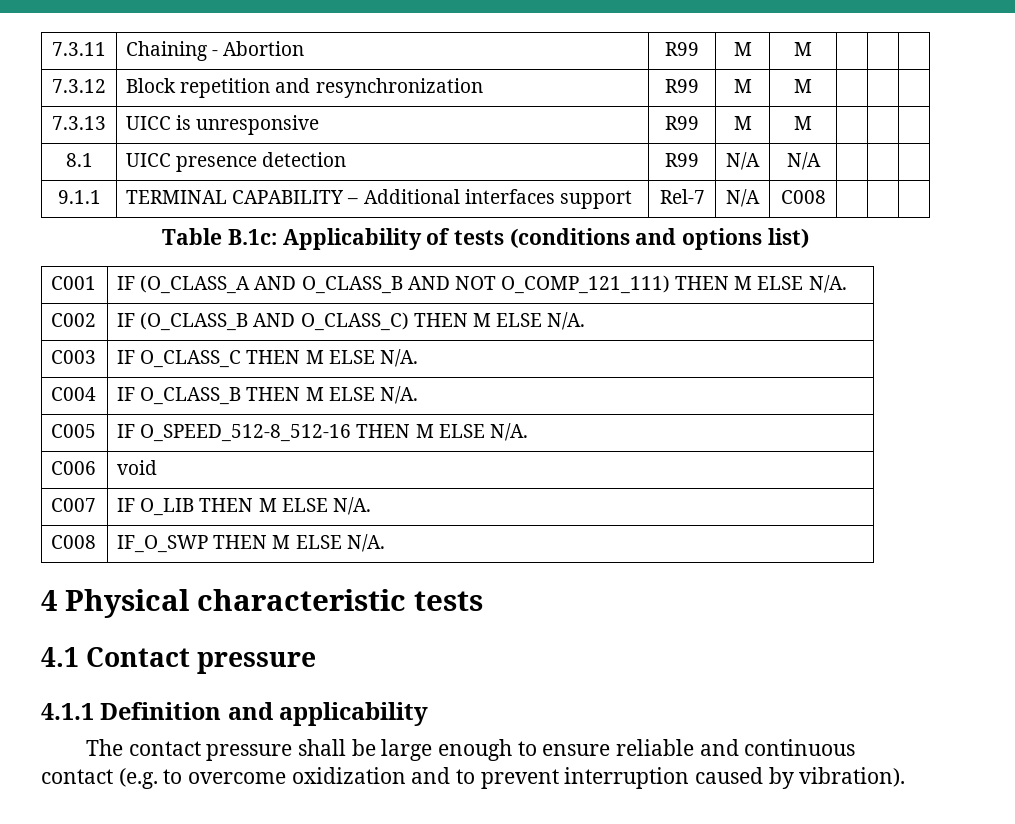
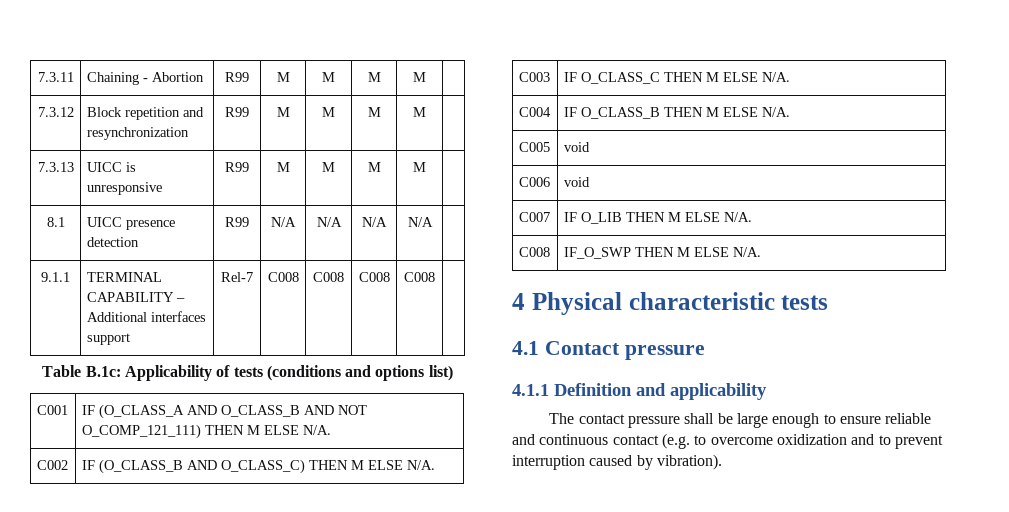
- 7.3.11 | Chaining - Abortion | R99 | M | M | | |
+ 7.3.11 | Chaining - Abortion | R99 | M | M | M | M |
- 7.3.12 | Block repetition and resynchronization | R99 | M | M | | |
+ 7.3.12 | Block repetition and resynchronization | R99 | M | M | M | M |
- 7.3.13 | UICC is unresponsive | R99 | M | M | | |
+ 7.3.13 | UICC is unresponsive | R99 | M | M | M | M |
- 8.1 | UICC presence detection | R99 | N/A | N/A | | |
+ 8.1 | UICC presence detection | R99 | N/A | N/A | N/A | N/A |
- 9.1.1 | TERMINAL CAPABILITY – Additional interfaces support | Rel-7 | N/A | C008 | | |
+ 9.1.1 | TERMINAL CAPABILITY – Additional interfaces support | Rel-7 | C008 | C008 | C008 | C008 |
- C005 | IF O_SPEED_512-8_512-16 THEN M ELSE N/A.
+ C005 | void

